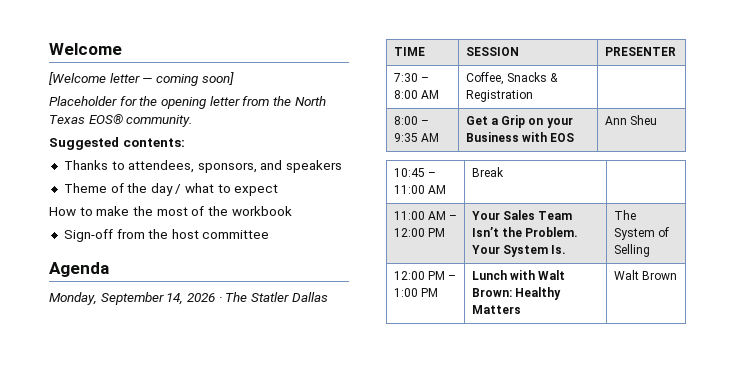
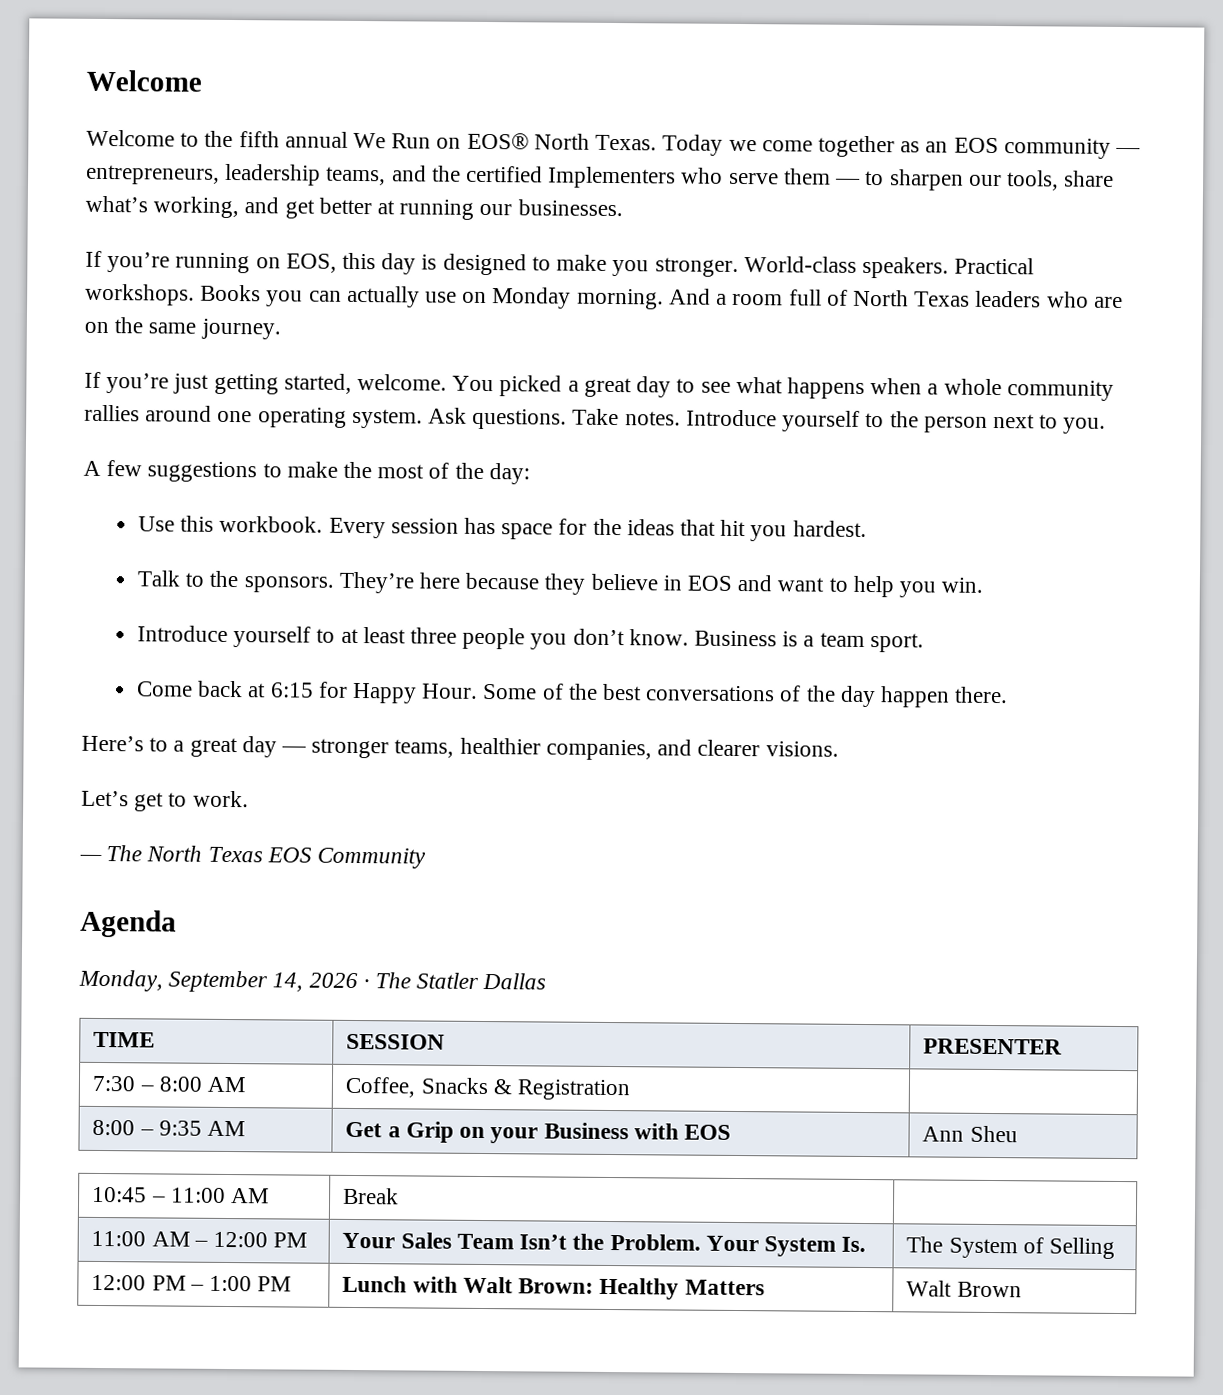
- [Welcome letter — coming soon]
- Placeholder for the opening letter from the North Texas EOS® community.
- Suggested contents:
- Thanks to attendees, sponsors, and speakers
- Theme of the day / what to expect
- How to make the most of the workbook
- Sign-off from the host committee
+ Welcome to the fifth annual We Run on EOS® North Texas. Today we come together as an EOS community — entrepreneurs, leadership teams, and the certified Implementers who serve them — to sharpen our tools, share what’s working, and get better at running our businesses.
+ If you’re running on EOS, this day is designed to make you stronger. World-class speakers. Practical workshops. Books you can actually use on Monday morning. And a room full of North Texas leaders who are on the same journey.
+ If you’re just getting started, welcome. You picked a great day to see what happens when a whole community rallies around one operating system. Ask questions. Take notes. Introduce yourself to the person next to you.
+ A few suggestions to make the most of the day:
+ Use this workbook. Every session has space for the ideas that hit you hardest.
+ Talk to the sponsors. They’re here because they believe in EOS and want to help you win.
+ Introduce yourself to at least three people you don’t know. Business is a team sport.
+ Come back at 6:15 for Happy Hour. Some of the best conversations of the day happen there.
+ Here’s to a great day — stronger teams, healthier companies, and clearer visions.
+ Let’s get to work.
+ — The North Texas EOS Community

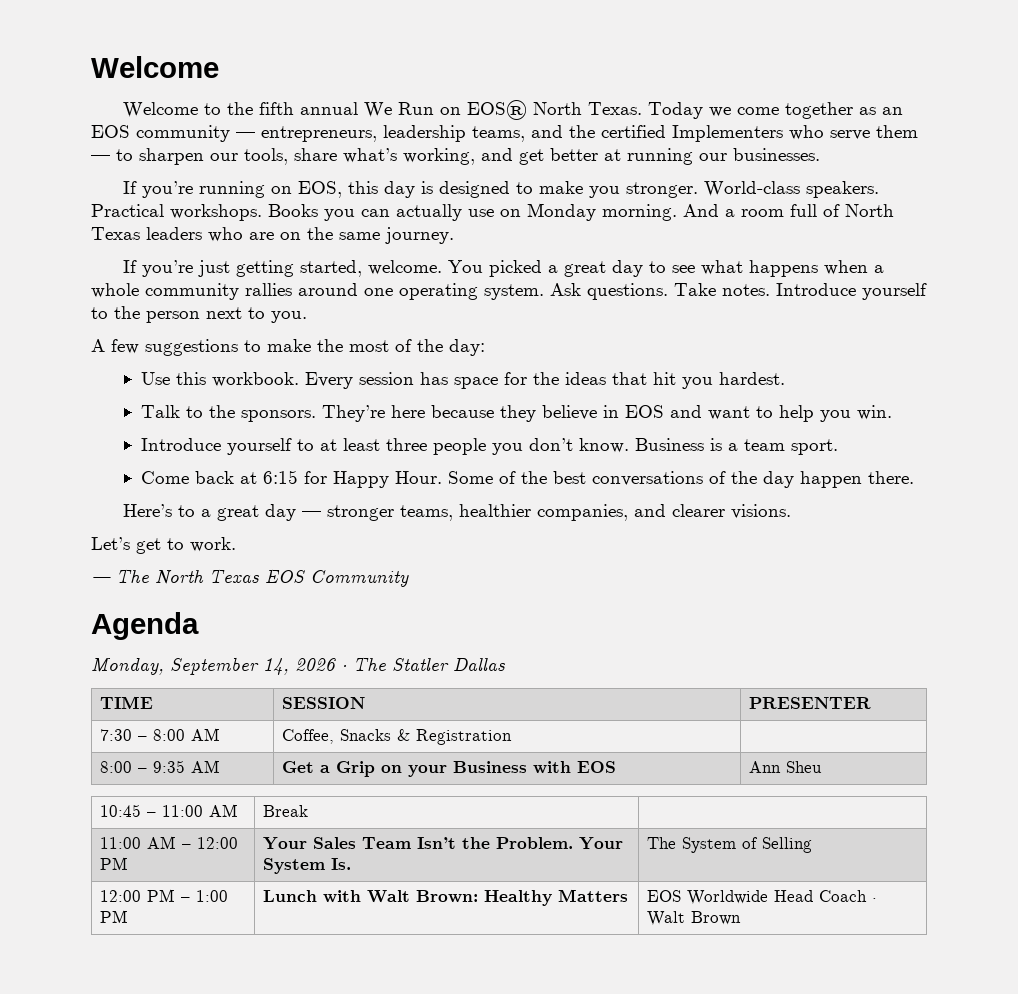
- 12:00 PM – 1:00 PM | Lunch with Walt Brown: Healthy Matters | Walt Brown
+ 12:00 PM – 1:00 PM | Lunch with Walt Brown: Healthy Matters | EOS Worldwide Head Coach · Walt Brown

